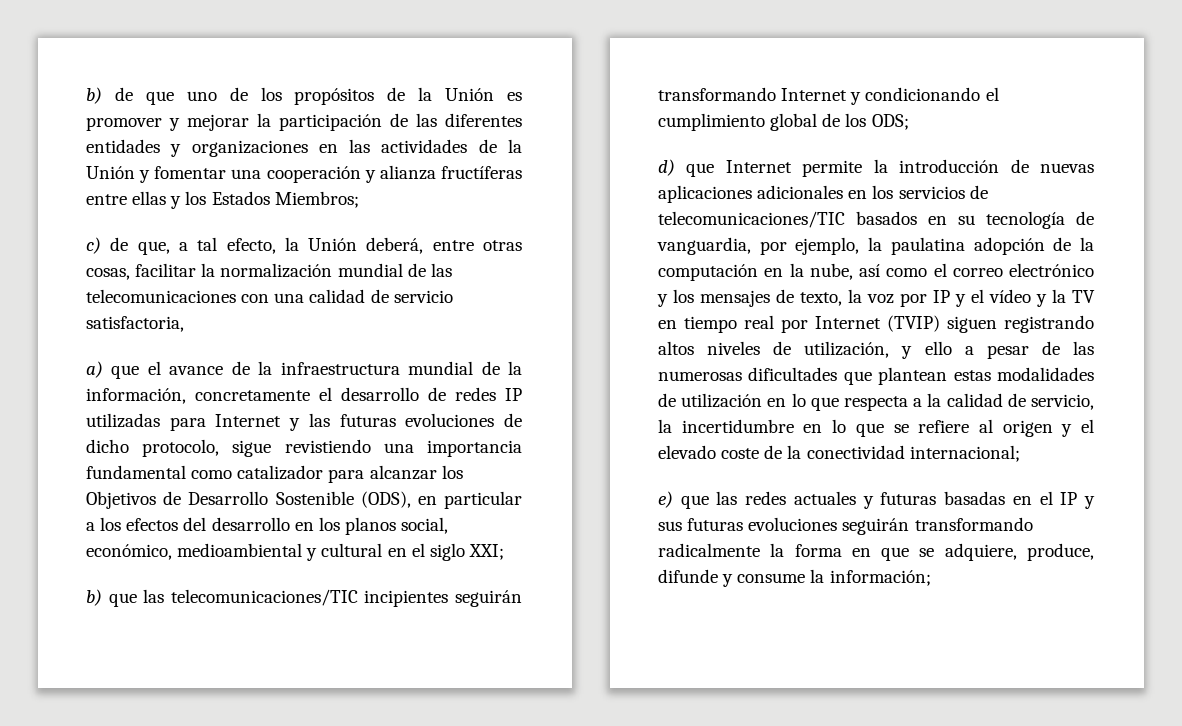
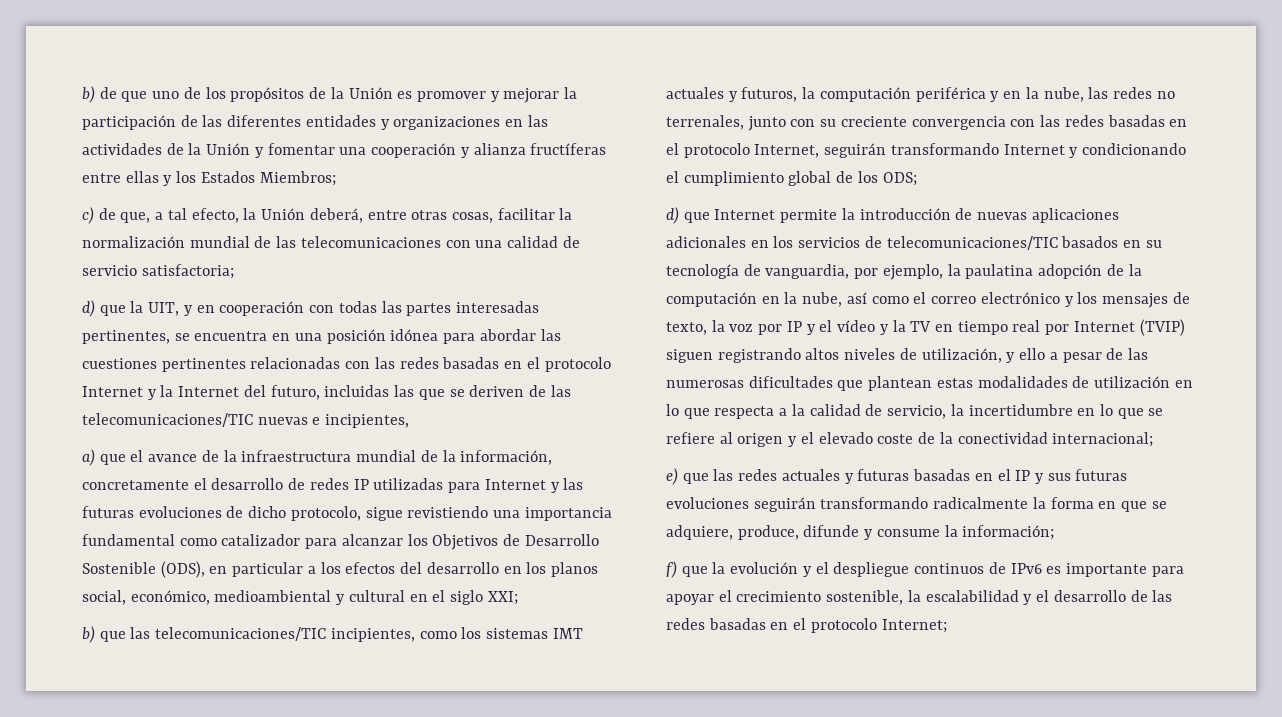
- c) de que, a tal efecto, la Unión deberá, entre otras cosas, facilitar la normalización mundial de las telecomunicaciones con una calidad de servicio satisfactoria,
+ c) de que, a tal efecto, la Unión deberá, entre otras cosas, facilitar la normalización mundial de las telecomunicaciones con una calidad de servicio satisfactoria;
+ d) que la UIT, y en cooperación con todas las partes interesadas pertinentes, se encuentra en una posición idónea para abordar las cuestiones pertinentes relacionadas con las redes basadas en el protocolo Internet y la Internet del futuro, incluidas las que se deriven de las telecomunicaciones/TIC nuevas e incipientes,
- b) que las telecomunicaciones/TIC incipientes seguirán transformando Internet y condicionando el cumplimiento global de los ODS;
+ b) que las telecomunicaciones/TIC incipientes, como los sistemas IMT actuales y futuros, la computación periférica y en la nube, las redes no terrenales, junto con su creciente convergencia con las redes basadas en el protocolo Internet, seguirán transformando Internet y condicionando el cumplimiento global de los ODS;
+ f) que la evolución y el despliegue continuos de IPv6 es importante para apoyar el crecimiento sostenible, la escalabilidad y el desarrollo de las redes basadas en el protocolo Internet;

